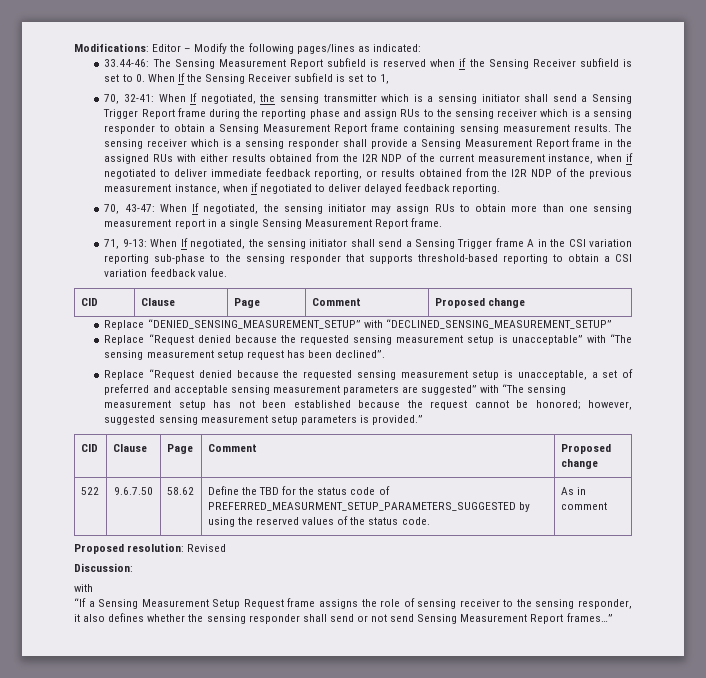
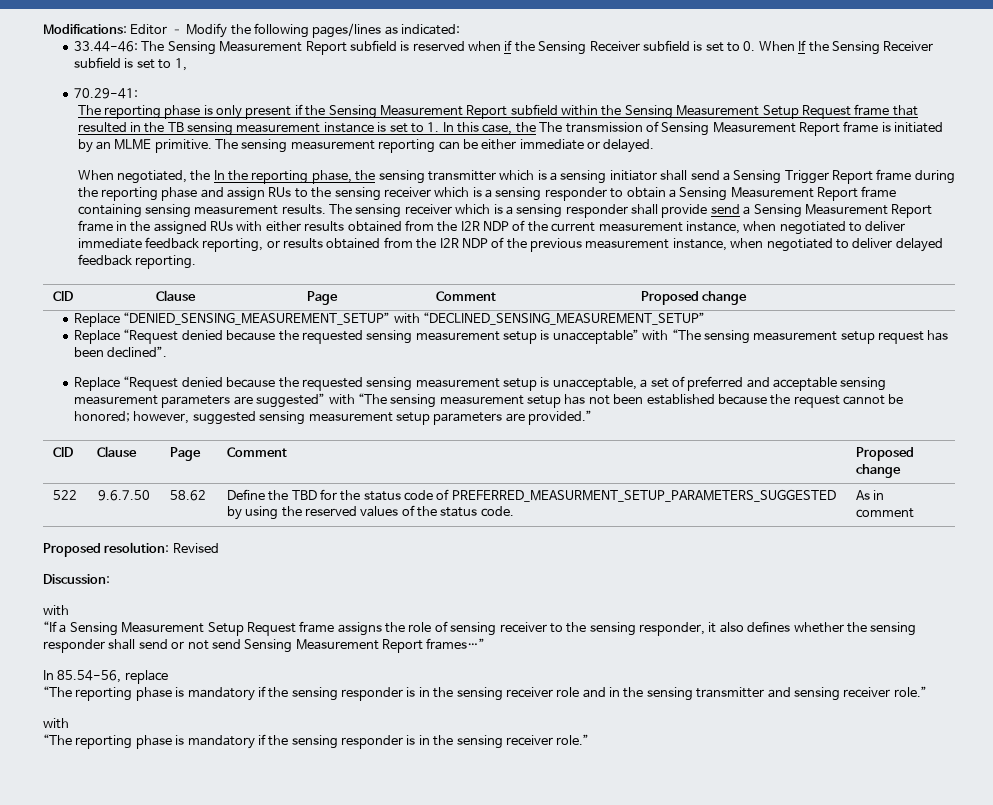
- 70, 32-41: When If negotiated, the sensing transmitter which is a sensing initiator shall send a Sensing Trigger Report frame during the reporting phase and assign RUs to the sensing receiver which is a sensing responder to obtain a Sensing Measurement Report frame containing sensing measurement results.
+ 70.29-41:
+ The reporting phase is only present if the Sensing Measurement Report subfield within the Sensing Measurement Setup Request frame that resulted in the TB sensing measurement instance is set to 1. In this case, the The transmission of Sensing Measurement Report frame is initiated by an MLME primitive. The sensing measurement reporting can be either immediate or delayed.
+ When negotiated, the In the reporting phase, the sensing transmitter which is a sensing initiator shall send a Sensing Trigger Report frame during the reporting phase and assign RUs to the sensing receiver which is a sensing responder to obtain a Sensing Measurement Report frame containing sensing measurement results.
- The sensing receiver which is a sensing responder shall provide a Sensing Measurement Report frame in the assigned RUs with either results obtained from the I2R NDP of the current measurement instance, when if negotiated to deliver immediate feedback reporting, or results obtained from the I2R NDP of the previous measurement instance, when if negotiated to deliver delayed feedback reporting.
+ The sensing receiver which is a sensing responder shall provide send a Sensing Measurement Report frame in the assigned RUs with either results obtained from the I2R NDP of the current measurement instance, when negotiated to deliver immediate feedback reporting, or results obtained from the I2R NDP of the previous measurement instance, when negotiated to deliver delayed feedback reporting.
- 70, 43-47: When If negotiated, the sensing initiator may assign RUs to obtain more than one sensing measurement report in a single Sensing Measurement Report frame.
- 71, 9-13: When If negotiated, the sensing initiator shall send a Sensing Trigger frame A in the CSI variation reporting sub-phase to the sensing responder that supports threshold-based reporting to obtain a CSI variation feedback value.
- Replace “Request denied because the requested sensing measurement setup is unacceptable, a set of preferred and acceptable sensing measurement parameters are suggested” with “The sensing measurement setup has not been established because the request cannot be honored; however, suggested sensing measurement setup parameters is provided.”
+ Replace “Request denied because the requested sensing measurement setup is unacceptable, a set of preferred and acceptable sensing measurement parameters are suggested” with “The sensing measurement setup has not been established because the request cannot be honored; however, suggested sensing measurement setup parameters are provided.”
+ In 85.54-56, replace
+ “The reporting phase is mandatory if the sensing responder is in the sensing receiver role and in the sensing transmitter and sensing receiver role.”
+ with
+ “The reporting phase is mandatory if the sensing responder is in the sensing receiver role.”

